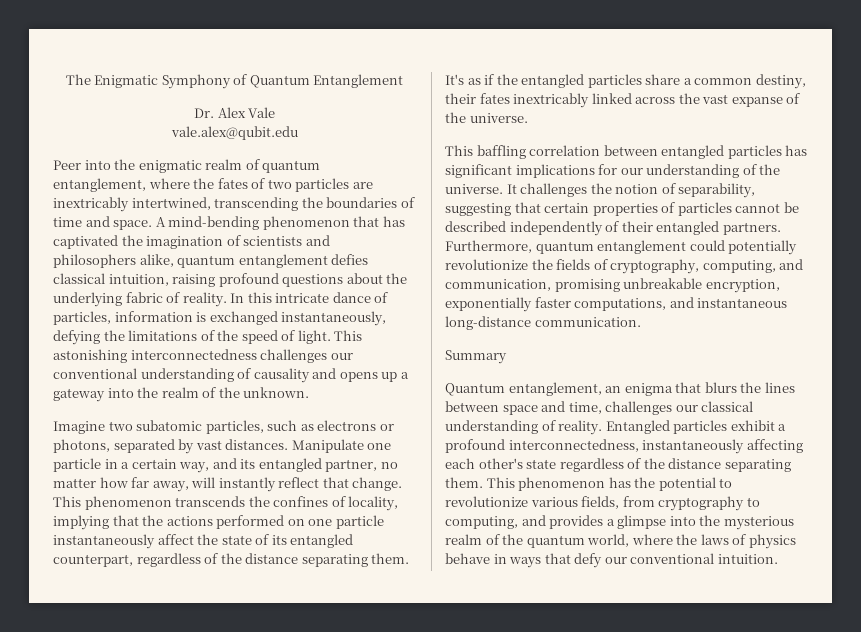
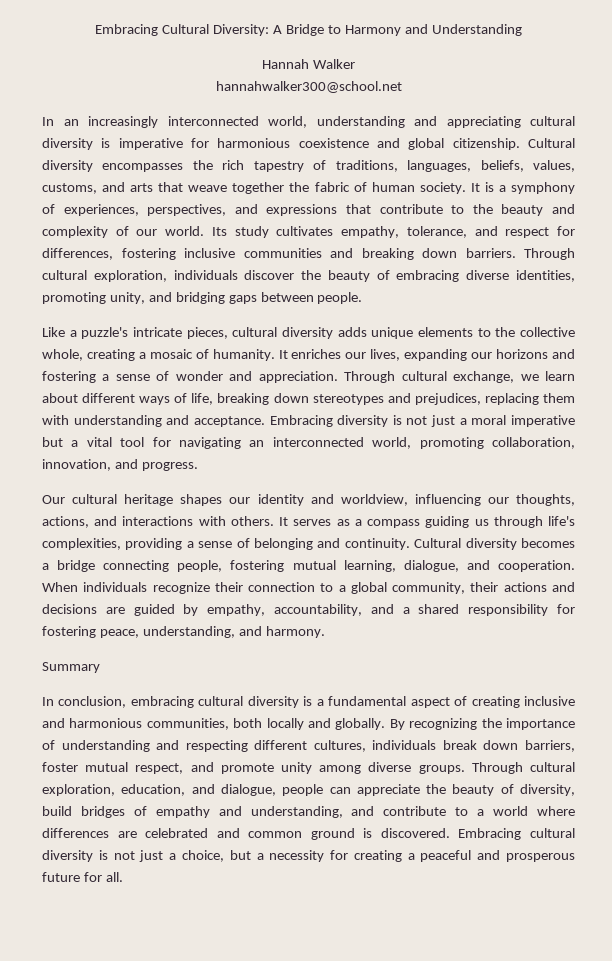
- The Enigmatic Symphony of Quantum Entanglement
- Dr. Alex Vale
- vale.alex@qubit.edu
- Peer into the enigmatic realm of quantum entanglement, where the fates of two particles are inextricably intertwined, transcending the boundaries of time and space. A mind-bending phenomenon that has captivated the imagination of scientists and philosophers alike, quantum entanglement defies classical intuition, raising profound questions about the underlying fabric of reality. In this intricate dance of particles, information is exchanged instantaneously, defying the limitations of the speed of light. This astonishing interconnectedness challenges our conventional understanding of causality and opens up a gateway into the realm of the unknown.
- Imagine two subatomic particles, such as electrons or photons, separated by vast distances. Manipulate one particle in a certain way, and its entangled partner, no matter how far away, will instantly reflect that change. This phenomenon transcends the confines of locality, implying that the actions performed on one particle instantaneously affect the state of its entangled counterpart, regardless of the distance separating them. It's as if the entangled particles share a common destiny, their fates inextricably linked across the vast expanse of the universe.
- This baffling correlation between entangled particles has significant implications for our understanding of the universe. It challenges the notion of separability, suggesting that certain properties of particles cannot be described independently of their entangled partners. Furthermore, quantum entanglement could potentially revolutionize the fields of cryptography, computing, and communication, promising unbreakable encryption, exponentially faster computations, and instantaneous long-distance communication.
+ Embracing Cultural Diversity: A Bridge to Harmony and Understanding
+ Hannah Walker
+ hannahwalker300@school.net
+ In an increasingly interconnected world, understanding and appreciating cultural diversity is imperative for harmonious coexistence and global citizenship. Cultural diversity encompasses the rich tapestry of traditions, languages, beliefs, values, customs, and arts that weave together the fabric of human society. It is a symphony of experiences, perspectives, and expressions that contribute to the beauty and complexity of our world. Its study cultivates empathy, tolerance, and respect for differences, fostering inclusive communities and breaking down barriers. Through cultural exploration, individuals discover the beauty of embracing diverse identities, promoting unity, and bridging gaps between people.
+ Like a puzzle's intricate pieces, cultural diversity adds unique elements to the collective whole, creating a mosaic of humanity. It enriches our lives, expanding our horizons and fostering a sense of wonder and appreciation. Through cultural exchange, we learn about different ways of life, breaking down stereotypes and prejudices, replacing them with understanding and acceptance. Embracing diversity is not just a moral imperative but a vital tool for navigating an interconnected world, promoting collaboration, innovation, and progress.
+ Our cultural heritage shapes our identity and worldview, influencing our thoughts, actions, and interactions with others. It serves as a compass guiding us through life's complexities, providing a sense of belonging and continuity. Cultural diversity becomes a bridge connecting people, fostering mutual learning, dialogue, and cooperation. When individuals recognize their connection to a global community, their actions and decisions are guided by empathy, accountability, and a shared responsibility for fostering peace, understanding, and harmony.
  Summary
- Quantum entanglement, an enigma that blurs the lines between space and time, challenges our classical understanding of reality. Entangled particles exhibit a profound interconnectedness, instantaneously affecting each other's state regardless of the distance separating them. This phenomenon has the potential to revolutionize various fields, from cryptography to computing, and provides a glimpse into the mysterious realm of the quantum world, where the laws of physics behave in ways that defy our conventional intuition.
+ In conclusion, embracing cultural diversity is a fundamental aspect of creating inclusive and harmonious communities, both locally and globally. By recognizing the importance of understanding and respecting different cultures, individuals break down barriers, foster mutual respect, and promote unity among diverse groups. Through cultural exploration, education, and dialogue, people can appreciate the beauty of diversity, build bridges of empathy and understanding, and contribute to a world where differences are celebrated and common ground is discovered. Embracing cultural diversity is not just a choice, but a necessity for creating a peaceful and prosperous future for all.

